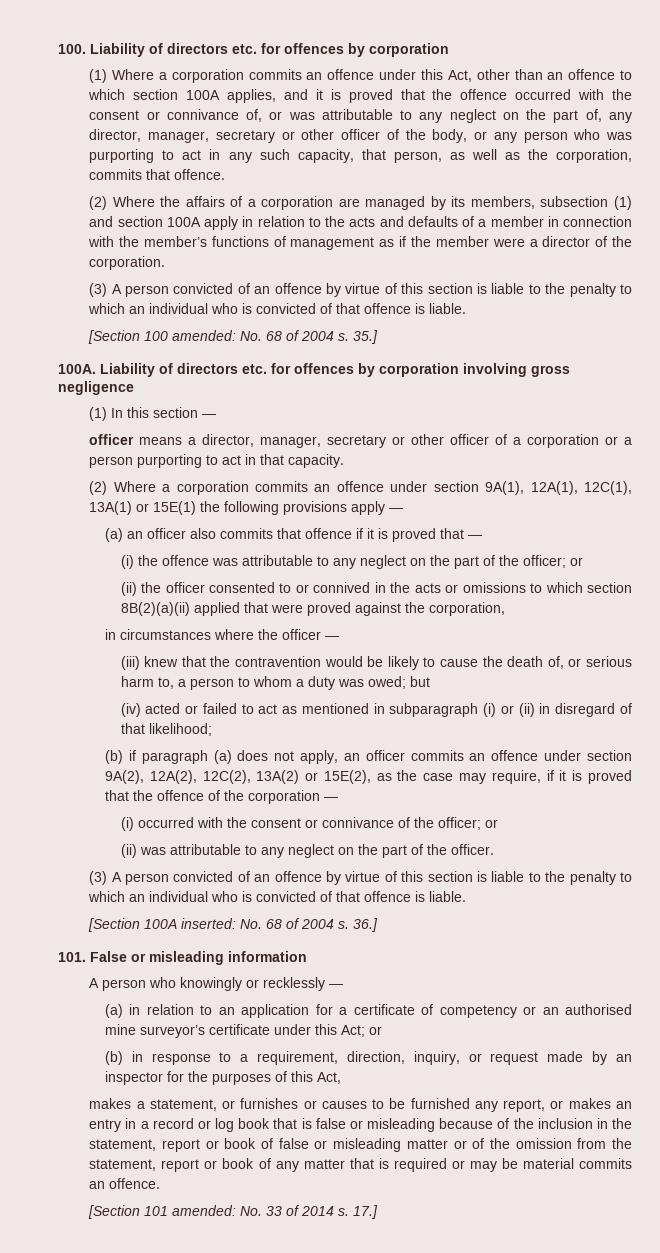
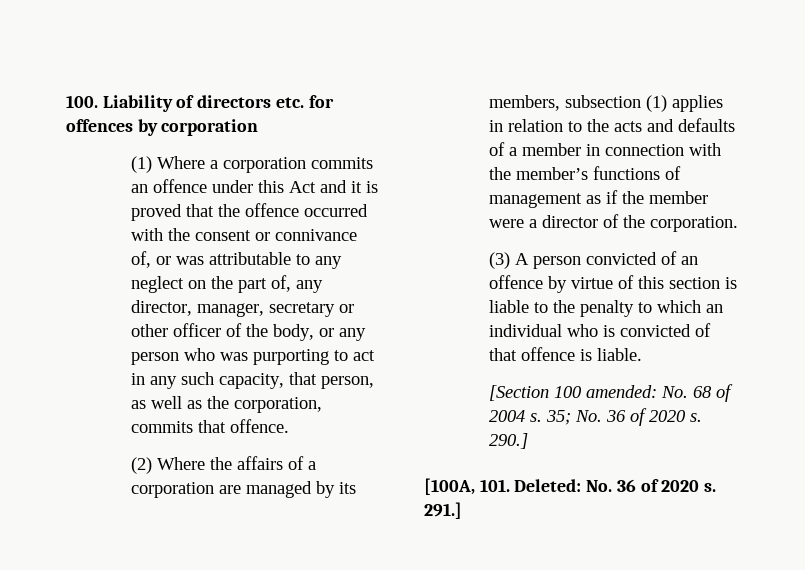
- (1) Where a corporation commits an offence under this Act, other than an offence to which section 100A applies, and it is proved that the offence occurred with the consent or connivance of, or was attributable to any neglect on the part of, any director, manager, secretary or other officer of the body, or any person who was purporting to act in any such capacity, that person, as well as the corporation, commits that offence.
+ (1) Where a corporation commits an offence under this Act and it is proved that the offence occurred with the consent or connivance of, or was attributable to any neglect on the part of, any director, manager, secretary or other officer of the body, or any person who was purporting to act in any such capacity, that person, as well as the corporation, commits that offence.
- (2) Where the affairs of a corporation are managed by its members, subsection (1) and section 100A apply in relation to the acts and defaults of a member in connection with the member’s functions of management as if the member were a director of the corporation.
+ (2) Where the affairs of a corporation are managed by its members, subsection (1) applies in relation to the acts and defaults of a member in connection with the member’s functions of management as if the member were a director of the corporation.
- 35.]
- 100A. Liability of directors etc. for offences by corporation involving gross negligence
- (1) In this section —
- officer means a director, manager, secretary or other officer of a corporation or a person purporting to act in that capacity.
- (2) Where a corporation commits an offence under section 9A(1), 12A(1), 12C(1), 13A(1) or 15E(1) the following provisions apply —
- (a) an officer also commits that offence if it is proved that —
- (i) the offence was attributable to any neglect on the part of the officer; or
- (ii) the officer consented to or connived in the acts or omissions to which section 8B(2)(a)(ii) applied that were proved against the corporation,
- in circumstances where the officer —
- (iii) knew that the contravention would be likely to cause the death of, or serious harm to, a person to whom a duty was owed; but
- (iv) acted or failed to act as mentioned in subparagraph (i) or (ii) in disregard of that likelihood;
- (b) if paragraph (a) does not apply, an officer commits an offence under section 9A(2), 12A(2), 12C(2), 13A(2) or 15E(2), as the case may require, if it is proved that the offence of the corporation —
- (i) occurred with the consent or connivance of the officer; or
- (ii) was attributable to any neglect on the part of the officer.
- (3) A person convicted of an offence by virtue of this section is liable to the penalty to which an individual who is convicted of that offence is liable.
- [Section 100A inserted: No. 68 of 2004 s. 36.]
- 101. False or misleading information
- A person who knowingly or recklessly —
- (a) in relation to an application for a certificate of competency or an authorised mine surveyor’s certificate under this Act; or
- (b) in response to a requirement, direction, inquiry, or request made by an inspector for the purposes of this Act,
- makes a statement, or furnishes or causes to be furnished any report, or makes an entry in a record or log book that is false or misleading because of the inclusion in the statement, report or book of false or misleading matter or of the omission from the statement, report or book of any matter that is required or may be material commits an offence.
- [Section 101 amended: No. 33 of 2014 s. 17.]
+ 35; No. 36 of 2020 s. 290.]
+ [100A, 101. Deleted: No. 36 of 2020 s. 291.]

